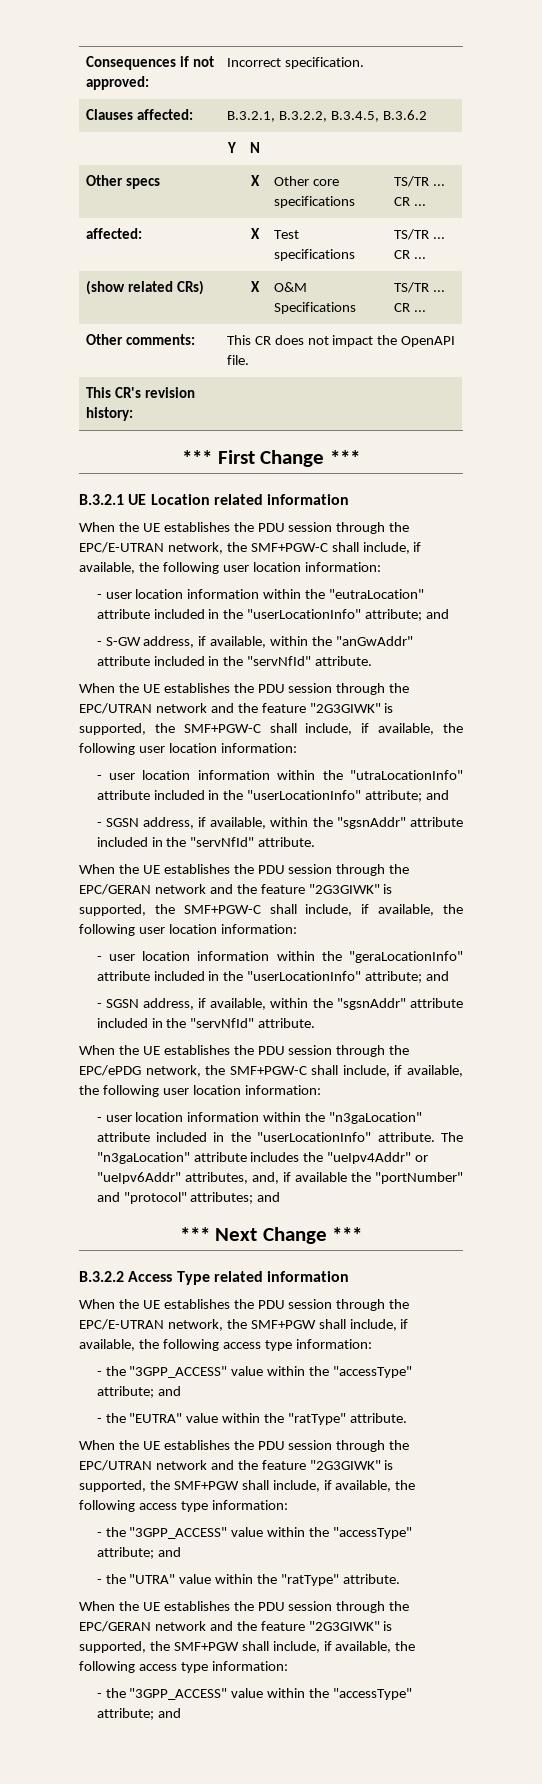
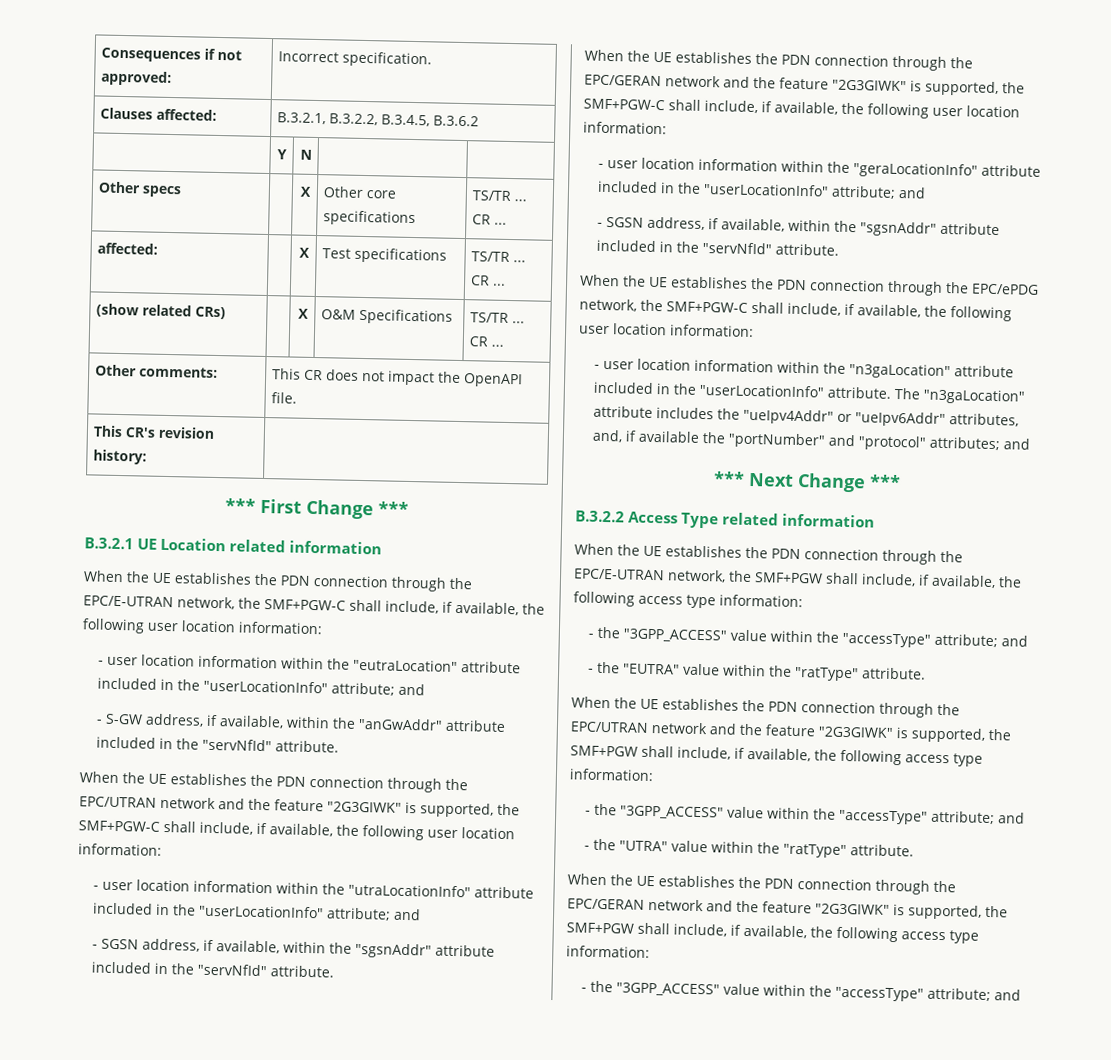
- When the UE establishes the PDU session through the EPC/E-UTRAN network, the SMF+PGW-C shall include, if available, the following user location information:
+ When the UE establishes the PDN connection through the EPC/E-UTRAN network, the SMF+PGW-C shall include, if available, the following user location information:
- When the UE establishes the PDU session through the EPC/UTRAN network and the feature "2G3GIWK" is supported, the SMF+PGW-C shall include, if available, the following user location information:
+ When the UE establishes the PDN connection through the EPC/UTRAN network and the feature "2G3GIWK" is supported, the SMF+PGW-C shall include, if available, the following user location information:
- When the UE establishes the PDU session through the EPC/GERAN network and the feature "2G3GIWK" is supported, the SMF+PGW-C shall include, if available, the following user location information:
+ When the UE establishes the PDN connection through the EPC/GERAN network and the feature "2G3GIWK" is supported, the SMF+PGW-C shall include, if available, the following user location information:
- When the UE establishes the PDU session through the EPC/ePDG network, the SMF+PGW-C shall include, if available, the following user location information:
+ When the UE establishes the PDN connection through the EPC/ePDG network, the SMF+PGW-C shall include, if available, the following user location information:
- When the UE establishes the PDU session through the EPC/E-UTRAN network, the SMF+PGW shall include, if available, the following access type information:
+ When the UE establishes the PDN connection through the EPC/E-UTRAN network, the SMF+PGW shall include, if available, the following access type information:
- When the UE establishes the PDU session through the EPC/UTRAN network and the feature "2G3GIWK" is supported, the SMF+PGW shall include, if available, the following access type information:
+ When the UE establishes the PDN connection through the EPC/UTRAN network and the feature "2G3GIWK" is supported, the SMF+PGW shall include, if available, the following access type information:
- When the UE establishes the PDU session through the EPC/GERAN network and the feature "2G3GIWK" is supported, the SMF+PGW shall include, if available, the following access type information:
+ When the UE establishes the PDN connection through the EPC/GERAN network and the feature "2G3GIWK" is supported, the SMF+PGW shall include, if available, the following access type information:

